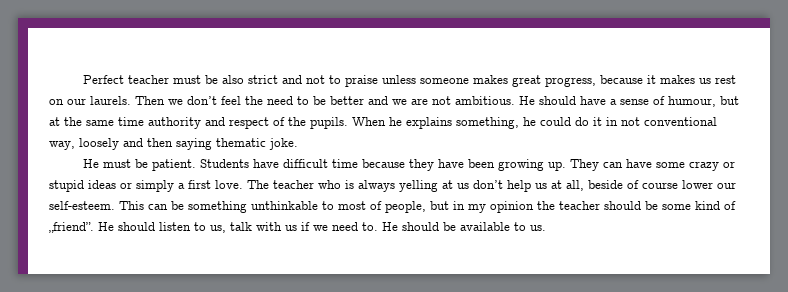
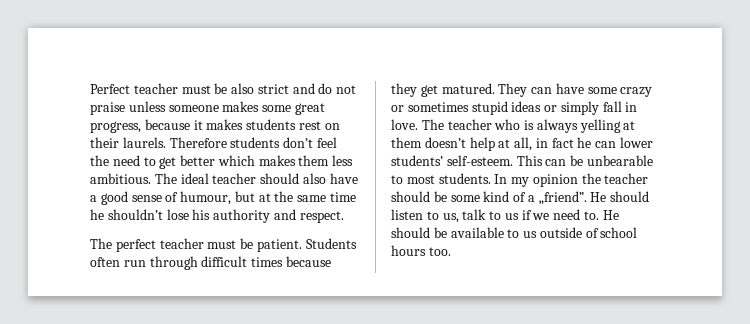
- Perfect teacher must be also strict and not to praise unless someone makes great progress, because it makes us rest on our laurels. Then we don’t feel the need to be better and we are not ambitious. He should have a sense of humour, but at the same time authority and respect of the pupils. When he explains something, he could do it in not conventional way, loosely and then saying thematic joke.
- He must be patient. Students have difficult time because they have been growing up.
+ Perfect teacher must be also strict and do not praise unless someone makes some great progress, because it makes students rest on their laurels. Therefore students don’t feel the need to get better which makes them less ambitious. The ideal teacher should also have a good sense of humour, but at the same time he shouldn’t lose his authority and respect.
+ The perfect teacher must be patient. Students often run through difficult times because they get matured.
- They can have some crazy or stupid ideas or simply a first love.
+ They can have some crazy or sometimes stupid ideas or simply fall in love.
- The teacher who is always yelling at us don’t help us at all, beside of course lower our self-esteem. This can be something unthinkable to most of people, but in my opinion the teacher should be some kind of „friend”.
+ The teacher who is always yelling at them doesn’t help at all, in fact he can lower students’ self-esteem. This can be unbearable to most students. In my opinion the teacher should be some kind of a „friend”.
- He should listen to us, talk with us if we need to.
+ He should listen to us, talk to us if we need to.
- He should be available to us.
+ He should be available to us outside of school hours too.

